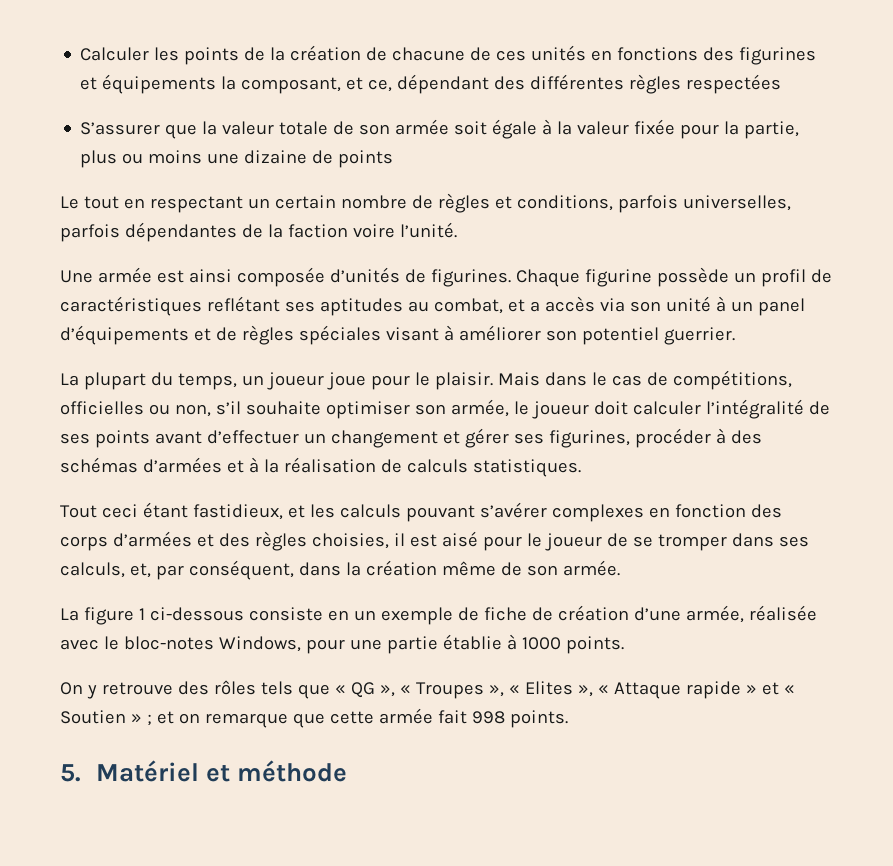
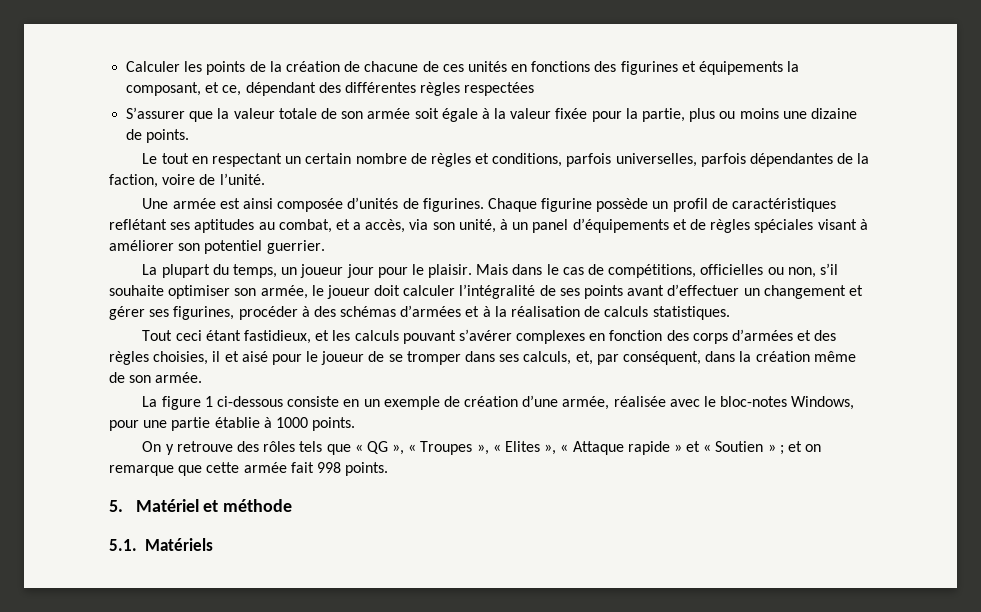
- S’assurer que la valeur totale de son armée soit égale à la valeur fixée pour la partie, plus ou moins une dizaine de points
+ S’assurer que la valeur totale de son armée soit égale à la valeur fixée pour la partie, plus ou moins une dizaine de points.
- Le tout en respectant un certain nombre de règles et conditions, parfois universelles, parfois dépendantes de la faction voire l’unité.
+ Le tout en respectant un certain nombre de règles et conditions, parfois universelles, parfois dépendantes de la faction, voire de l’unité.
- Chaque figurine possède un profil de caractéristiques reflétant ses aptitudes au combat, et a accès via son unité à un panel d’équipements et de règles spéciales visant à améliorer son potentiel guerrier.
+ Chaque figurine possède un profil de caractéristiques reflétant ses aptitudes au combat, et a accès, via son unité, à un panel d’équipements et de règles spéciales visant à améliorer son potentiel guerrier.
- La plupart du temps, un joueur joue pour le plaisir.
+ La plupart du temps, un joueur jour pour le plaisir.
- Tout ceci étant fastidieux, et les calculs pouvant s’avérer complexes en fonction des corps d’armées et des règles choisies, il est aisé pour le joueur de se tromper dans ses calculs, et, par conséquent, dans la création même de son armée.
+ Tout ceci étant fastidieux, et les calculs pouvant s’avérer complexes en fonction des corps d’armées et des règles choisies, il et aisé pour le joueur de se tromper dans ses calculs, et, par conséquent, dans la création même de son armée.
- La figure 1 ci-dessous consiste en un exemple de fiche de création d’une armée, réalisée avec le bloc-notes Windows, pour une partie établie à 1000 points.
+ La figure 1 ci-dessous consiste en un exemple de création d’une armée, réalisée avec le bloc-notes Windows, pour une partie établie à 1000 points.
+ 5.1. Matériels

